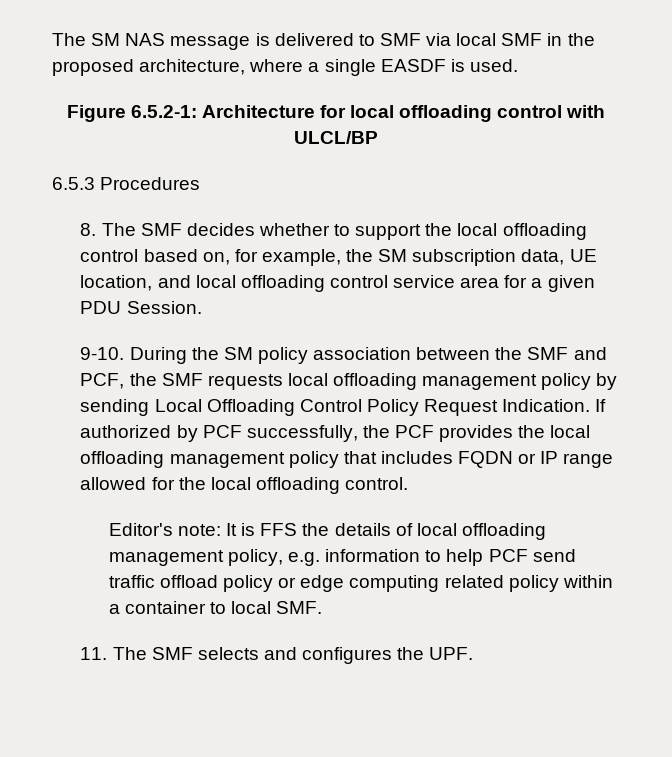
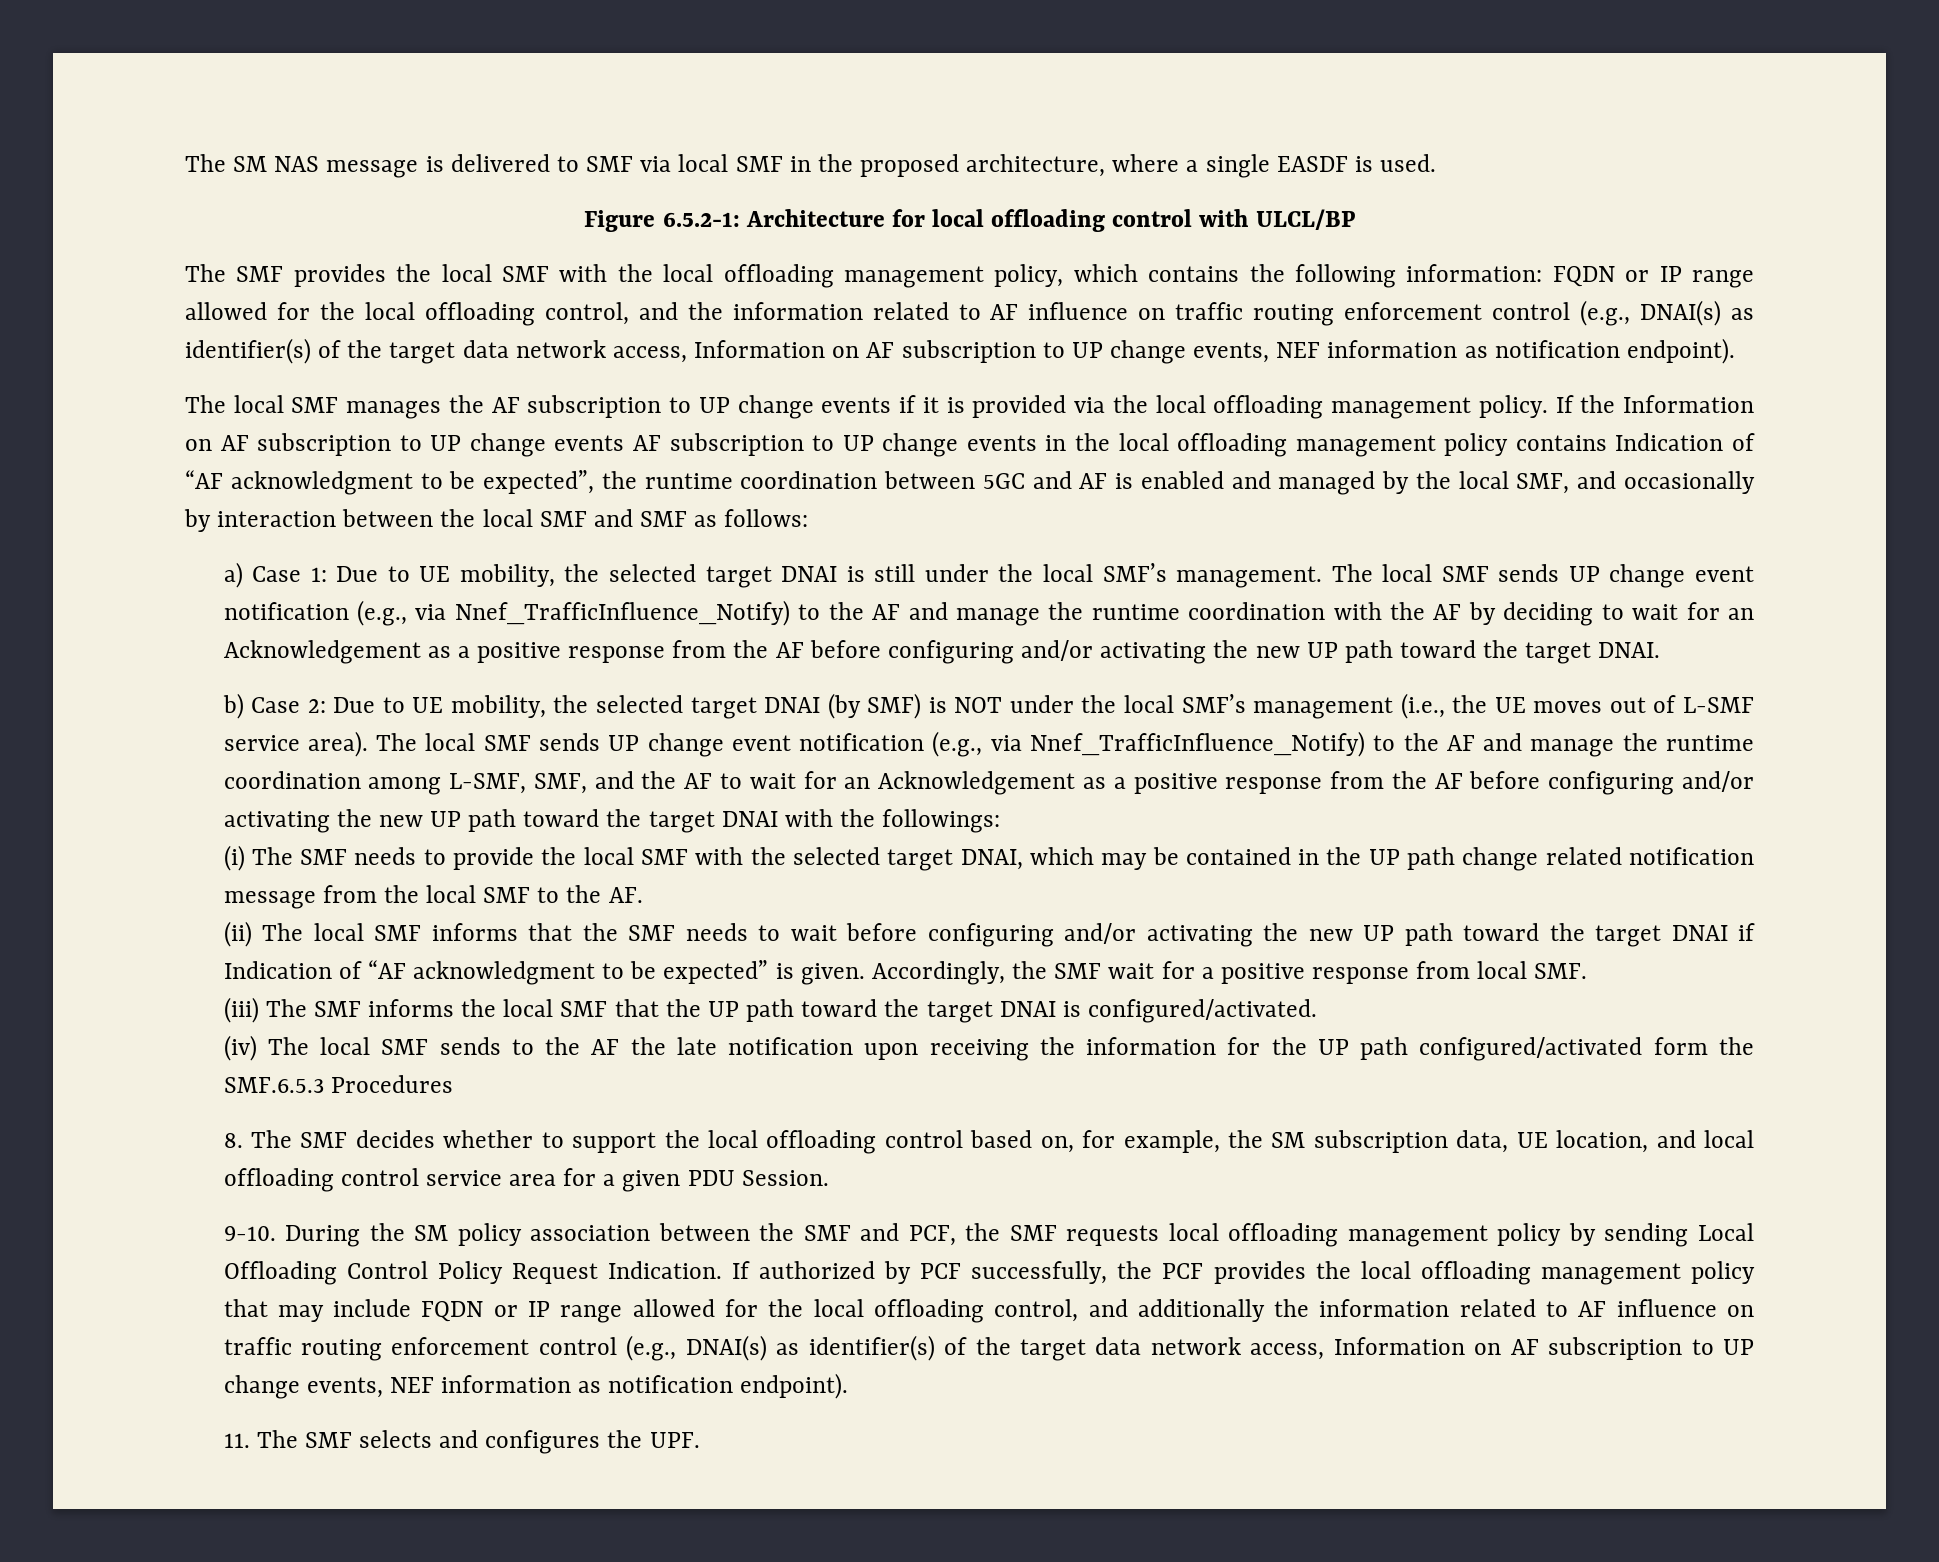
- 6.5.3 Procedures
+ The SMF provides the local SMF with the local offloading management policy, which contains the following information: FQDN or IP range allowed for the local offloading control, and the information related to AF influence on traffic routing enforcement control (e.g., DNAI(s) as identifier(s) of the target data network access, Information on AF subscription to UP change events, NEF information as notification endpoint).
+ The local SMF manages the AF subscription to UP change events if it is provided via the local offloading management policy. If the Information on AF subscription to UP change events AF subscription to UP change events in the local offloading management policy contains Indication of “AF acknowledgment to be expected”, the runtime coordination between 5GC and AF is enabled and managed by the local SMF, and occasionally by interaction between the local SMF and SMF as follows:
+ a) Case 1: Due to UE mobility, the selected target DNAI is still under the local SMF’s management. The local SMF sends UP change event notification (e.g., via Nnef_TrafficInfluence_Notify) to the AF and manage the runtime coordination with the AF by deciding to wait for an Acknowledgement as a positive response from the AF before configuring and/or activating the new UP path toward the target DNAI.
+ b) Case 2: Due to UE mobility, the selected target DNAI (by SMF) is NOT under the local SMF’s management (i.e., the UE moves out of L-SMF service area). The local SMF sends UP change event notification (e.g., via Nnef_TrafficInfluence_Notify) to the AF and manage the runtime coordination among L-SMF, SMF, and the AF to wait for an Acknowledgement as a positive response from the AF before configuring and/or activating the new UP path toward the target DNAI with the followings:
+ (i) The SMF needs to provide the local SMF with the selected target DNAI, which may be contained in the UP path change related notification message from the local SMF to the AF.
+ (ii) The local SMF informs that the SMF needs to wait before configuring and/or activating the new UP path toward the target DNAI if Indication of “AF acknowledgment to be expected” is given. Accordingly, the SMF wait for a positive response from local SMF.
+ (iii) The SMF informs the local SMF that the UP path toward the target DNAI is configured/activated.
+ (iv) The local SMF sends to the AF the late notification upon receiving the information for the UP path configured/activated form the SMF.6.5.3 Procedures
- If authorized by PCF successfully, the PCF provides the local offloading management policy that includes FQDN or IP range allowed for the local offloading control.
- Editor's note: It is FFS the details of local offloading management policy, e.g. information to help PCF send traffic offload policy or edge computing related policy within a container to local SMF.
+ If authorized by PCF successfully, the PCF provides the local offloading management policy that may include FQDN or IP range allowed for the local offloading control, and additionally the information related to AF influence on traffic routing enforcement control (e.g., DNAI(s) as identifier(s) of the target data network access, Information on AF subscription to UP change events, NEF information as notification endpoint).

